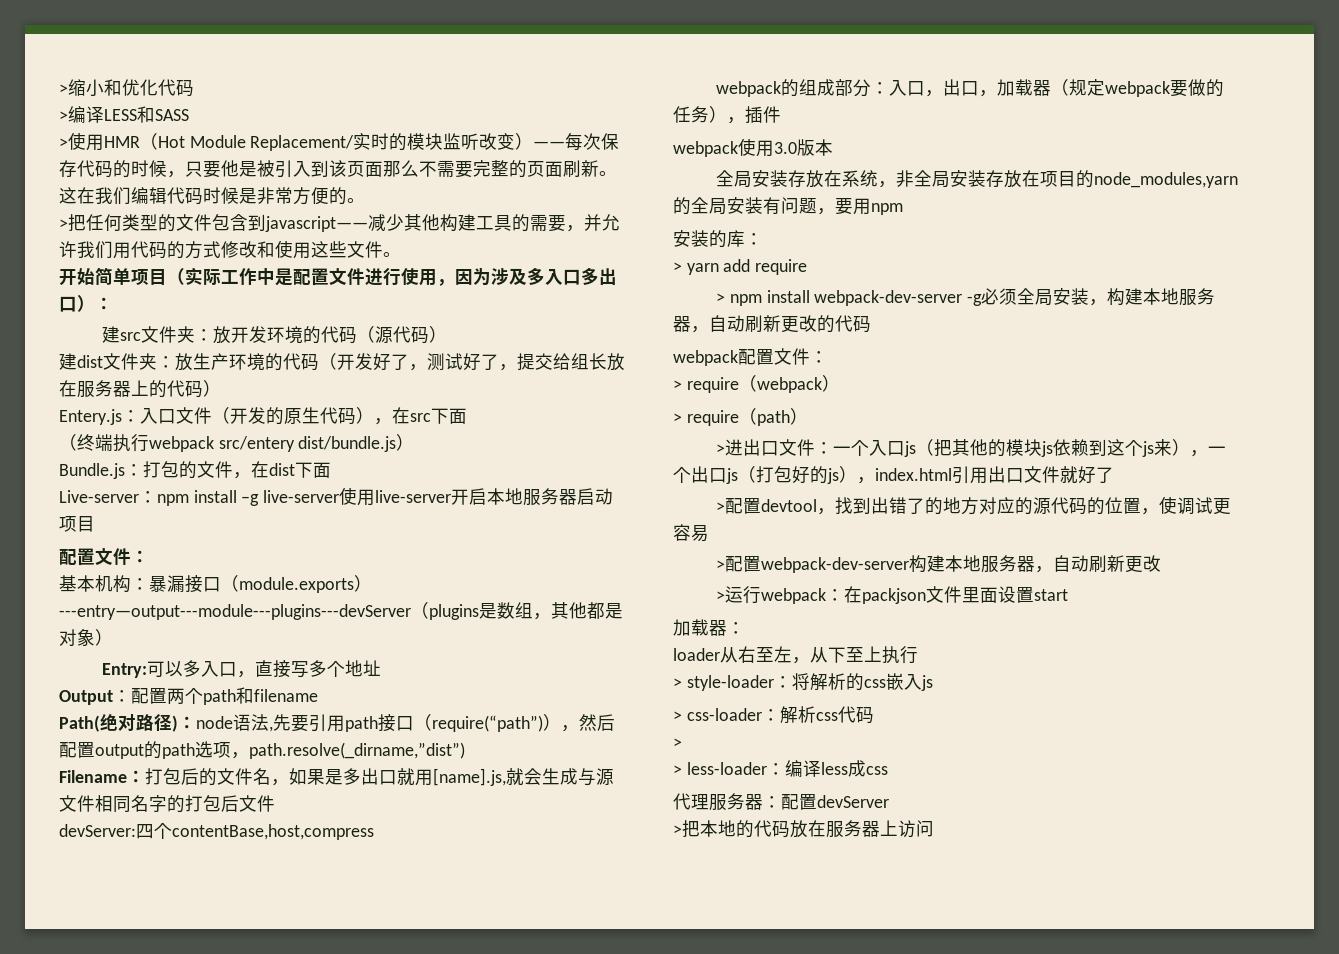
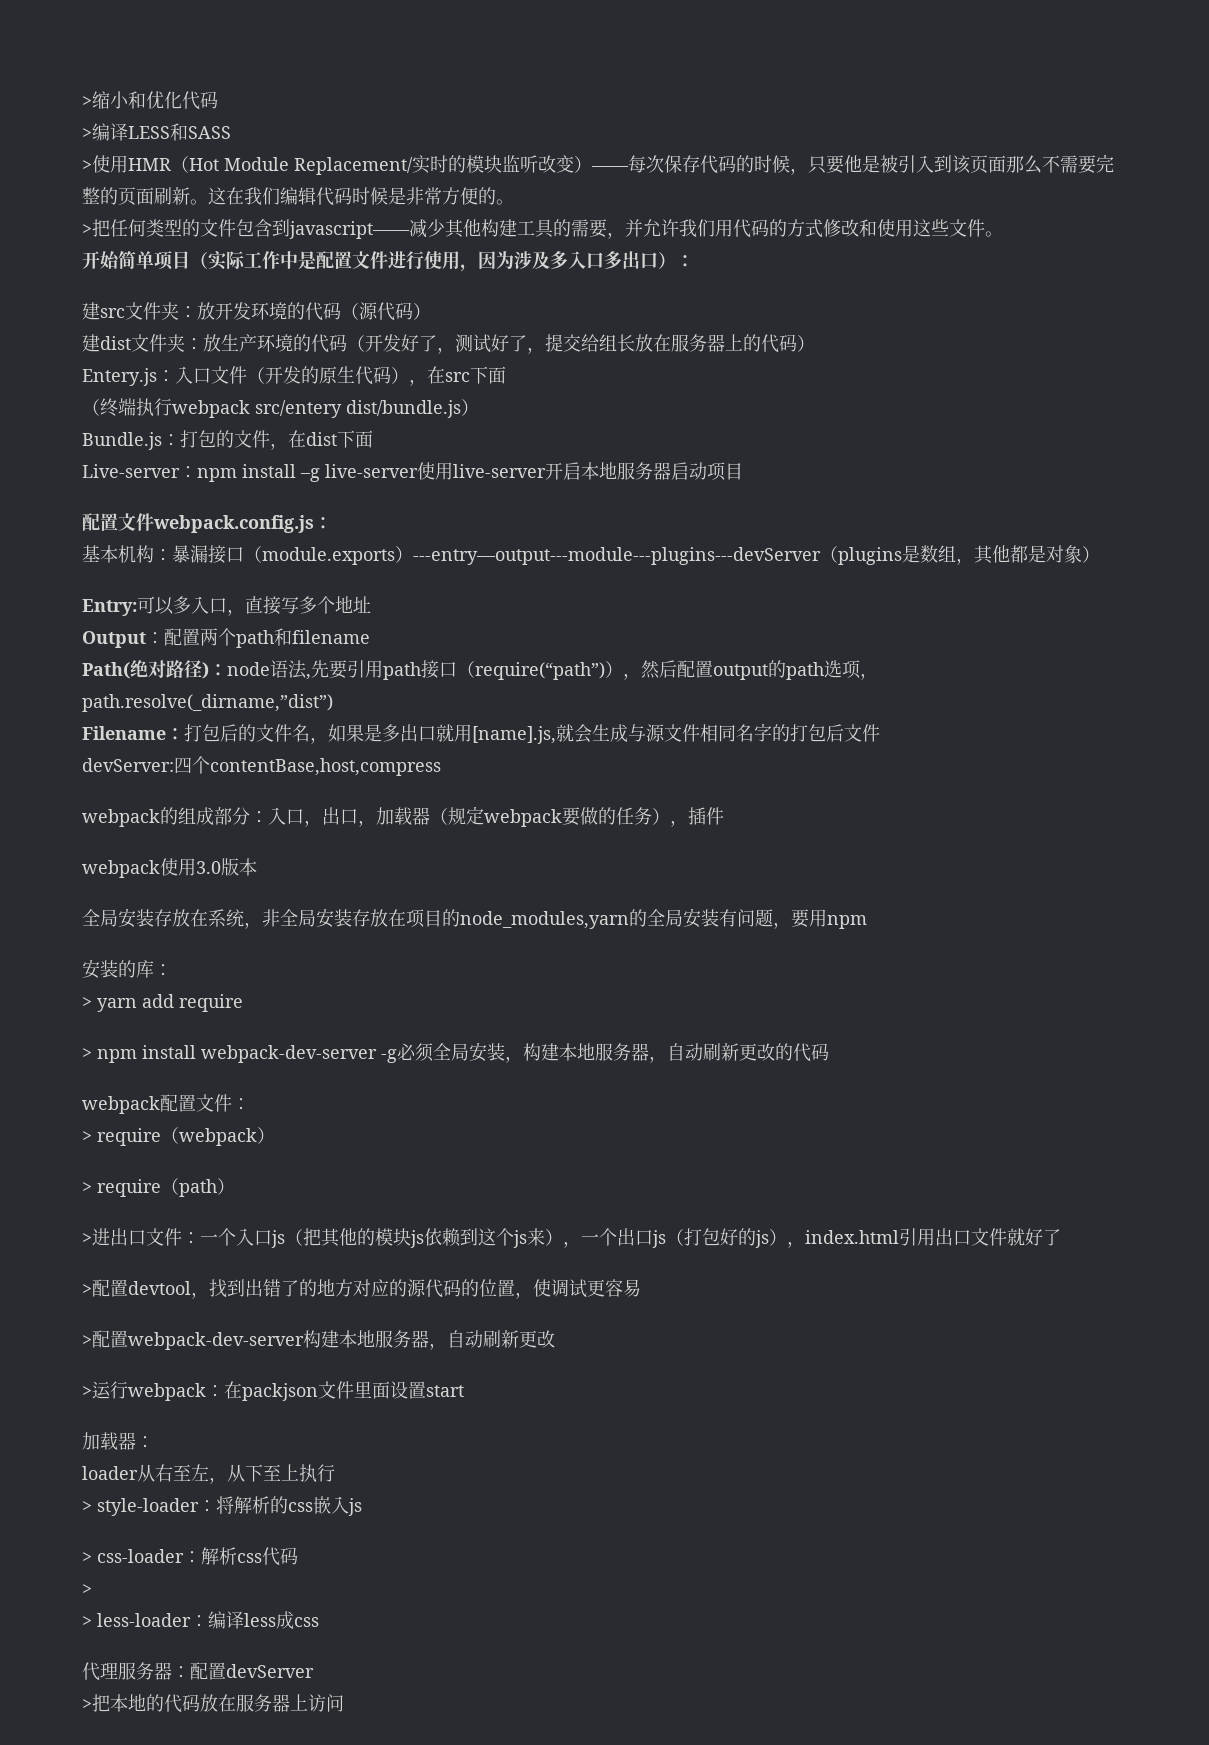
  Live-server：npm install –g live-server使用live-server开启本地服务器启动项目
- 配置文件：
+ 配置文件webpack.config.js：

